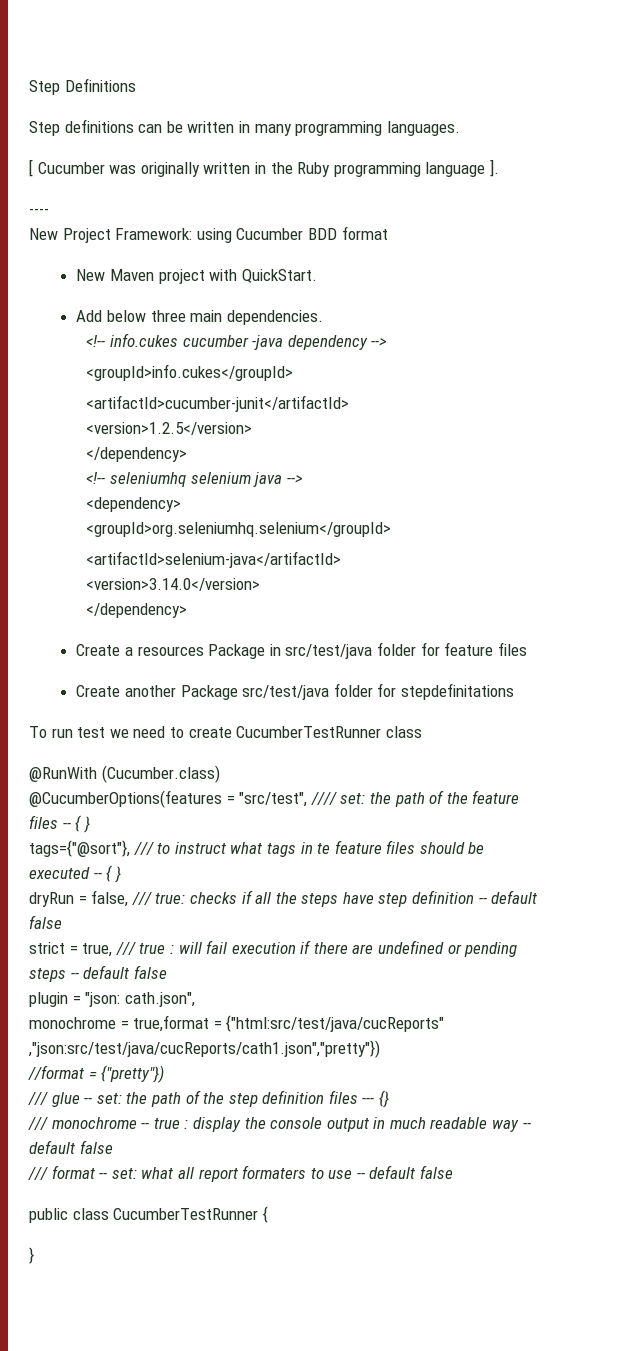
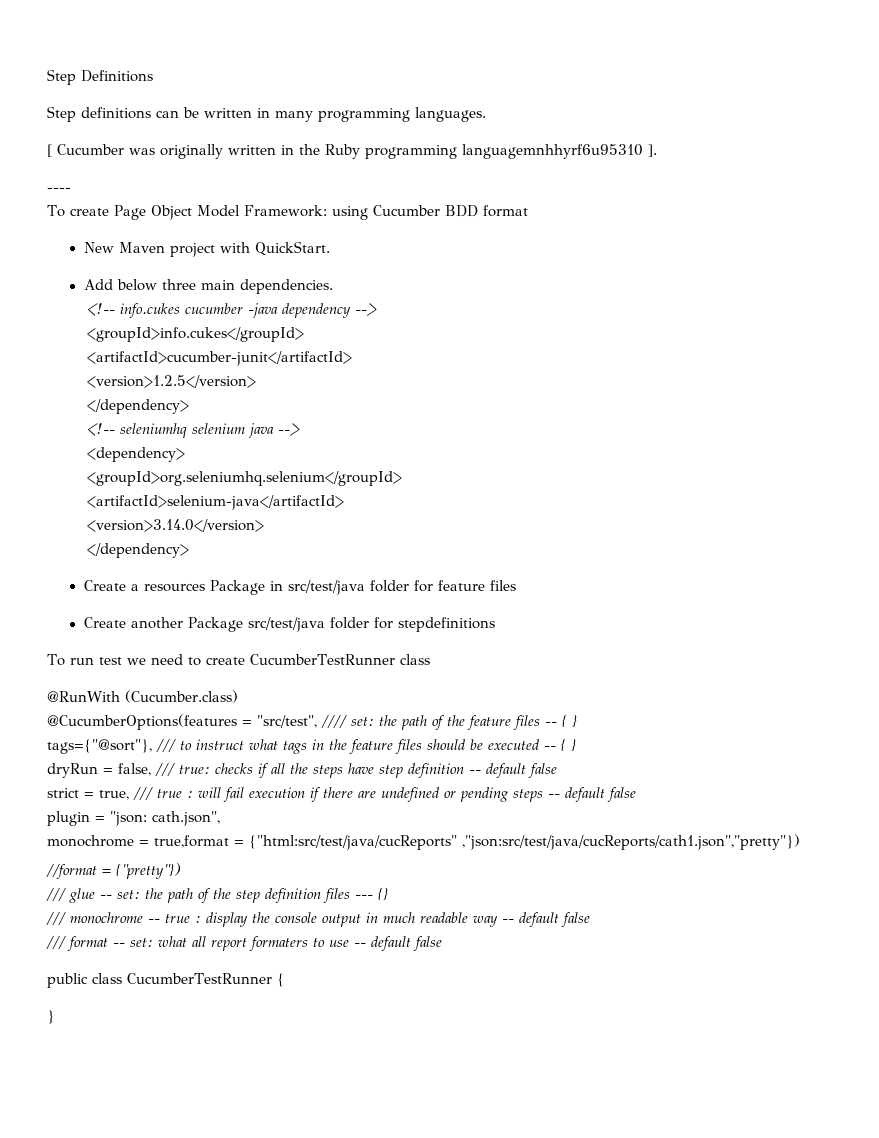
- [ Cucumber was originally written in the Ruby programming language ].
+ [ Cucumber was originally written in the Ruby programming languagemnhhyrf6u95310 ].
- New Project Framework: using Cucumber BDD format
+ To create Page Object Model Framework: using Cucumber BDD format
- Create another Package src/test/java folder for stepdefinitations
+ Create another Package src/test/java folder for stepdefinitions
- tags={"@sort"}, /// to instruct what tags in te feature files should be executed -- { }
+ tags={"@sort"}, /// to instruct what tags in the feature files should be executed -- { }

